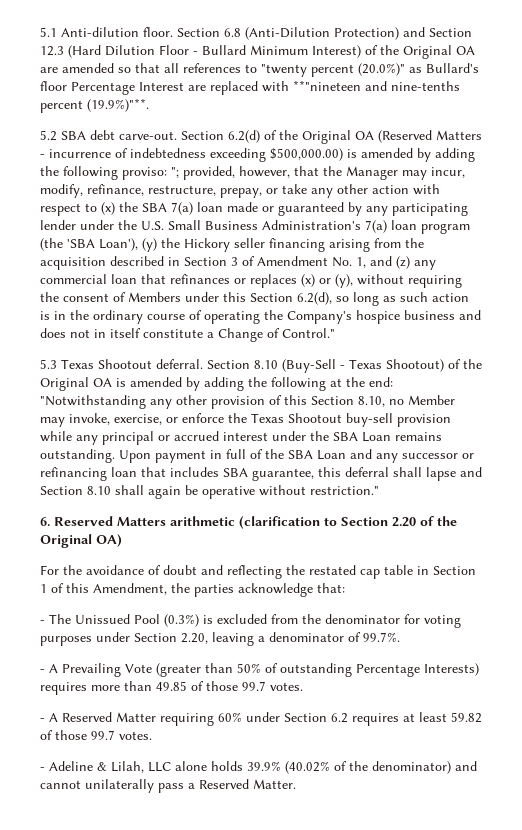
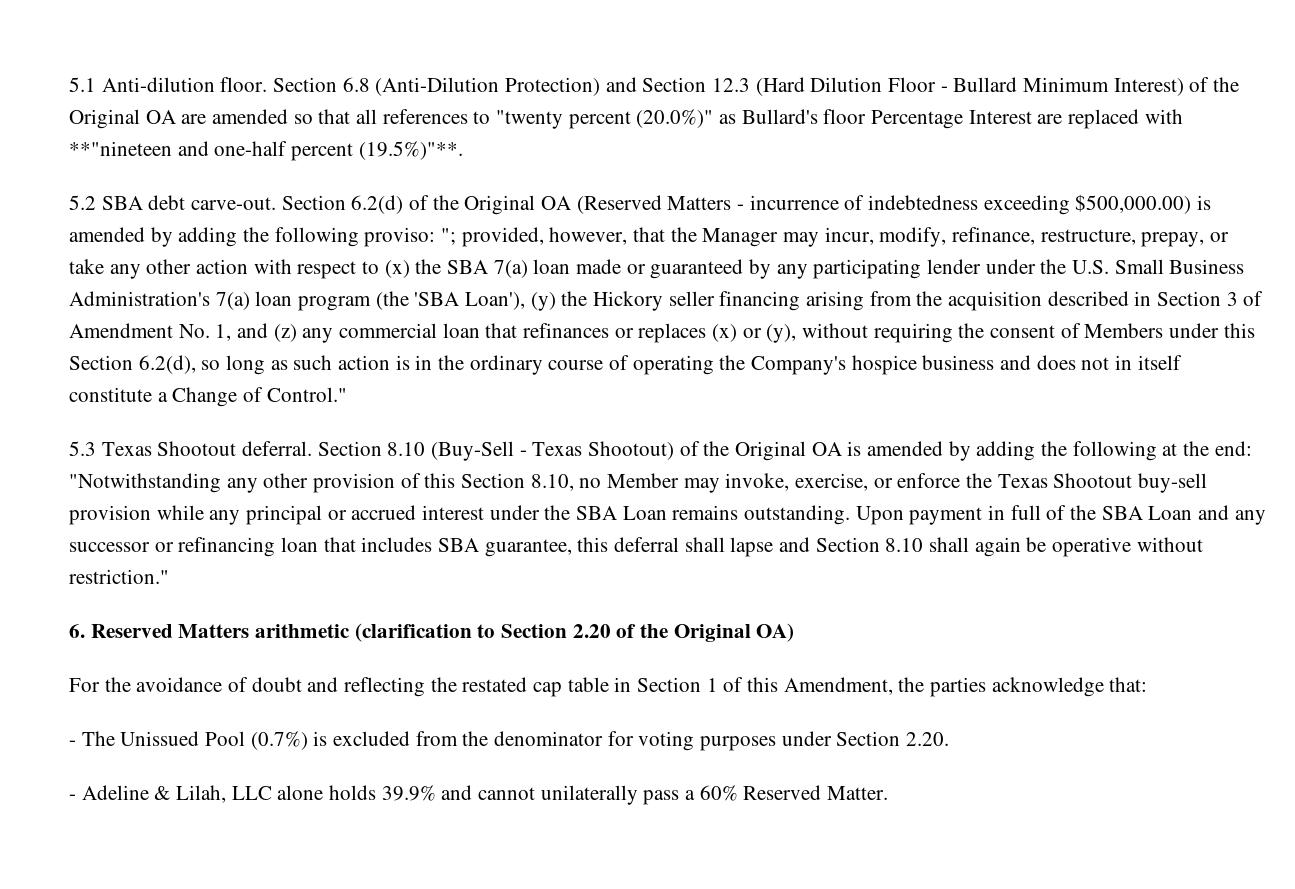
- Section 6.8 (Anti-Dilution Protection) and Section 12.3 (Hard Dilution Floor - Bullard Minimum Interest) of the Original OA are amended so that all references to "twenty percent (20.0%)" as Bullard's floor Percentage Interest are replaced with **"nineteen and nine-tenths percent (19.9%)"**.
+ Section 6.8 (Anti-Dilution Protection) and Section 12.3 (Hard Dilution Floor - Bullard Minimum Interest) of the Original OA are amended so that all references to "twenty percent (20.0%)" as Bullard's floor Percentage Interest are replaced with **"nineteen and one-half percent (19.5%)"**.
- - The Unissued Pool (0.3%) is excluded from the denominator for voting purposes under Section 2.20, leaving a denominator of 99.7%.
- - A Prevailing Vote (greater than 50% of outstanding Percentage Interests) requires more than 49.85 of those 99.7 votes.
- - A Reserved Matter requiring 60% under Section 6.2 requires at least 59.82 of those 99.7 votes.
+ - The Unissued Pool (0.7%) is excluded from the denominator for voting purposes under Section 2.20.
- - Adeline & Lilah, LLC alone holds 39.9% (40.02% of the denominator) and cannot unilaterally pass a Reserved Matter.
+ - Adeline & Lilah, LLC alone holds 39.9% and cannot unilaterally pass a 60% Reserved Matter.

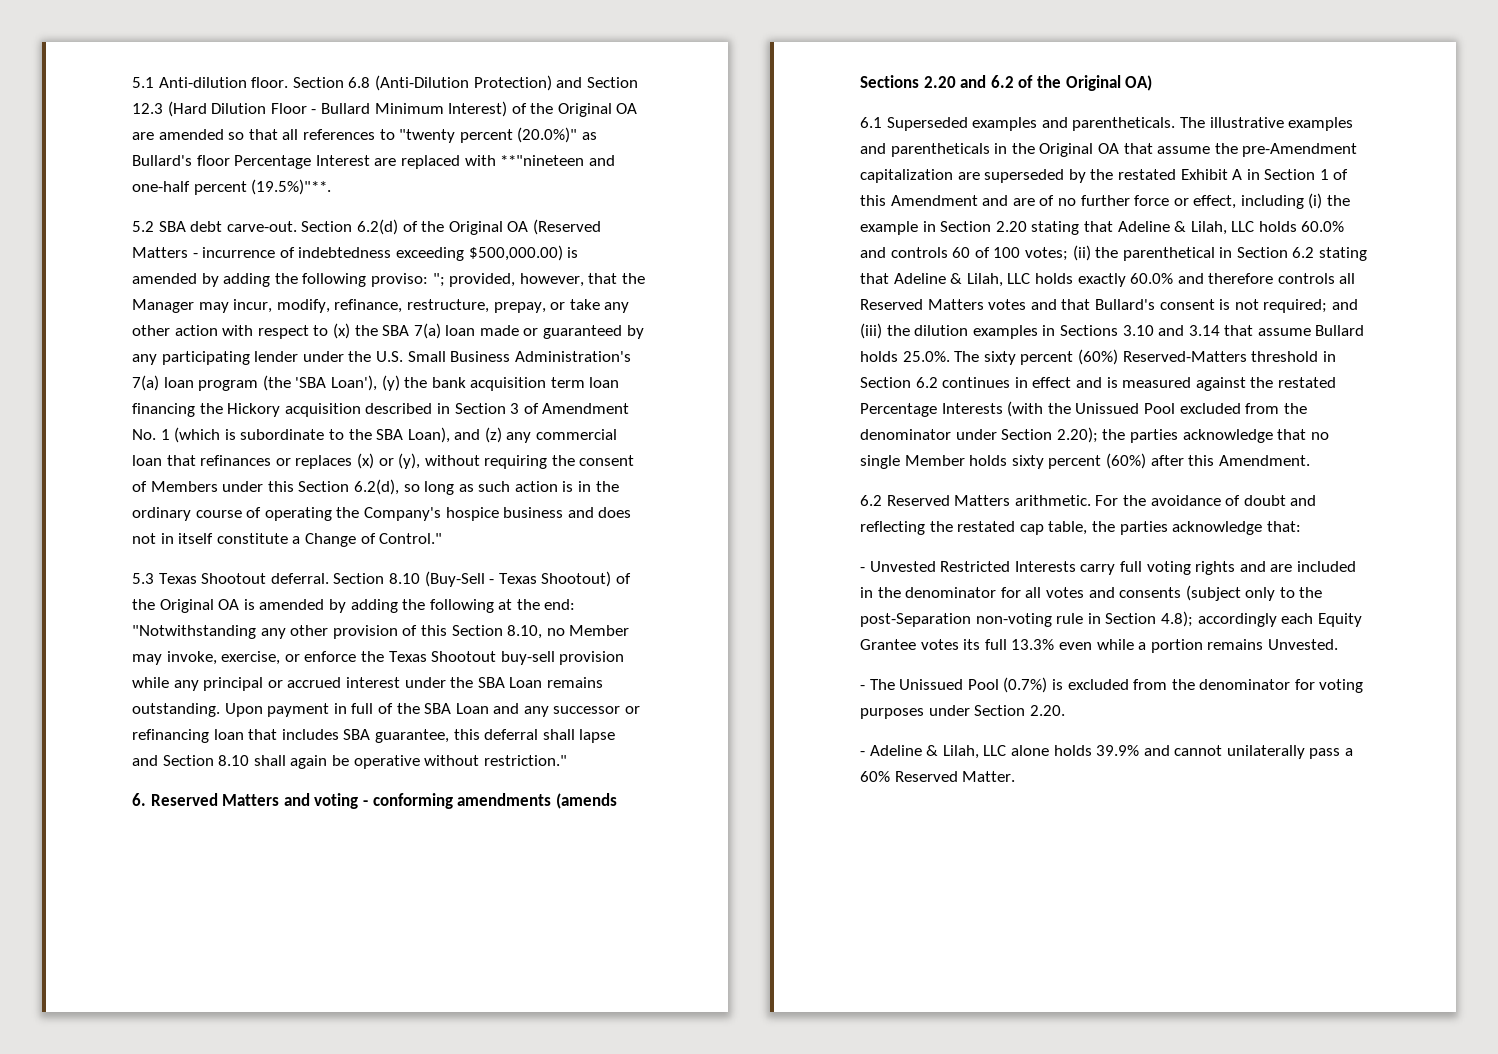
- provided, however, that the Manager may incur, modify, refinance, restructure, prepay, or take any other action with respect to (x) the SBA 7(a) loan made or guaranteed by any participating lender under the U.S. Small Business Administration's 7(a) loan program (the 'SBA Loan'), (y) the Hickory seller financing arising from the acquisition described in Section 3 of Amendment No. 1, and (z) any commercial loan that refinances or replaces (x) or (y), without requiring the consent of Members under this Section 6.2(d), so long as such action is in the ordinary course of operating the Company's hospice business and does not in itself constitute a Change of Control."
+ provided, however, that the Manager may incur, modify, refinance, restructure, prepay, or take any other action with respect to (x) the SBA 7(a) loan made or guaranteed by any participating lender under the U.S. Small Business Administration's 7(a) loan program (the 'SBA Loan'), (y) the bank acquisition term loan financing the Hickory acquisition described in Section 3 of Amendment No. 1 (which is subordinate to the SBA Loan), and (z) any commercial loan that refinances or replaces (x) or (y), without requiring the consent of Members under this Section 6.2(d), so long as such action is in the ordinary course of operating the Company's hospice business and does not in itself constitute a Change of Control."
- 6. Reserved Matters arithmetic (clarification to Section 2.20 of the Original OA)
- For the avoidance of doubt and reflecting the restated cap table in Section 1 of this Amendment, the parties acknowledge that:
+ 6. Reserved Matters and voting - conforming amendments (amends Sections 2.20 and 6.2 of the Original OA)
+ 6.1 Superseded examples and parentheticals. The illustrative examples and parentheticals in the Original OA that assume the pre-Amendment capitalization are superseded by the restated Exhibit A in Section 1 of this Amendment and are of no further force or effect, including (i) the example in Section 2.20 stating that Adeline & Lilah, LLC holds 60.0% and controls 60 of 100 votes; (ii) the parenthetical in Section 6.2 stating that Adeline & Lilah, LLC holds exactly 60.0% and therefore controls all Reserved Matters votes and that Bullard's consent is not required; and (iii) the dilution examples in Sections 3.10 and 3.14 that assume Bullard holds 25.0%. The sixty percent (60%) Reserved-Matters threshold in Section 6.2 continues in effect and is measured against the restated Percentage Interests (with the Unissued Pool excluded from the denominator under Section 2.20); the parties acknowledge that no single Member holds sixty percent (60%) after this Amendment.
+ 6.2 Reserved Matters arithmetic. For the avoidance of doubt and reflecting the restated cap table, the parties acknowledge that:
+ - Unvested Restricted Interests carry full voting rights and are included in the denominator for all votes and consents (subject only to the post-Separation non-voting rule in Section 4.8); accordingly each Equity Grantee votes its full 13.3% even while a portion remains Unvested.

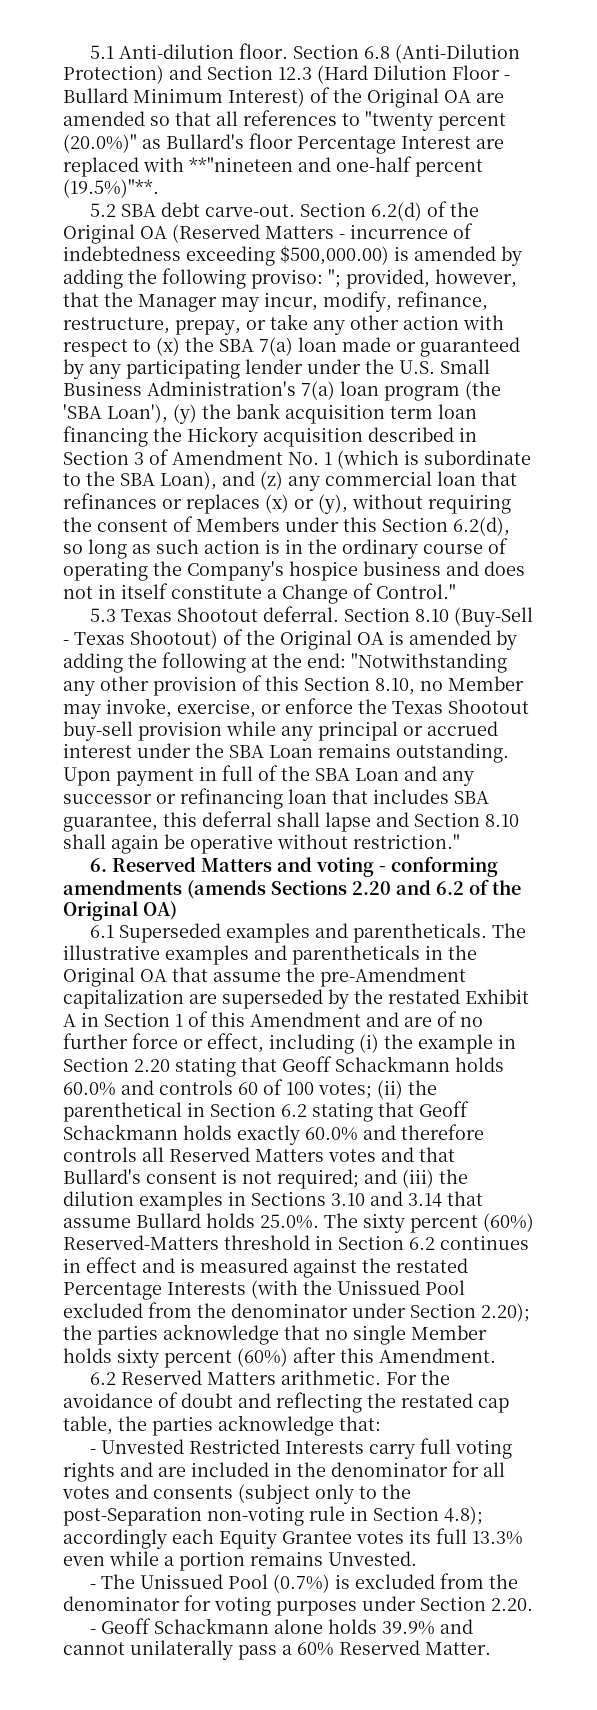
- The illustrative examples and parentheticals in the Original OA that assume the pre-Amendment capitalization are superseded by the restated Exhibit A in Section 1 of this Amendment and are of no further force or effect, including (i) the example in Section 2.20 stating that Adeline & Lilah, LLC holds 60.0% and controls 60 of 100 votes;
+ The illustrative examples and parentheticals in the Original OA that assume the pre-Amendment capitalization are superseded by the restated Exhibit A in Section 1 of this Amendment and are of no further force or effect, including (i) the example in Section 2.20 stating that Geoff Schackmann holds 60.0% and controls 60 of 100 votes;
- (ii) the parenthetical in Section 6.2 stating that Adeline & Lilah, LLC holds exactly 60.0% and therefore controls all Reserved Matters votes and that Bullard's consent is not required;
+ (ii) the parenthetical in Section 6.2 stating that Geoff Schackmann holds exactly 60.0% and therefore controls all Reserved Matters votes and that Bullard's consent is not required;
- - Adeline & Lilah, LLC alone holds 39.9% and cannot unilaterally pass a 60% Reserved Matter.
+ - Geoff Schackmann alone holds 39.9% and cannot unilaterally pass a 60% Reserved Matter.

